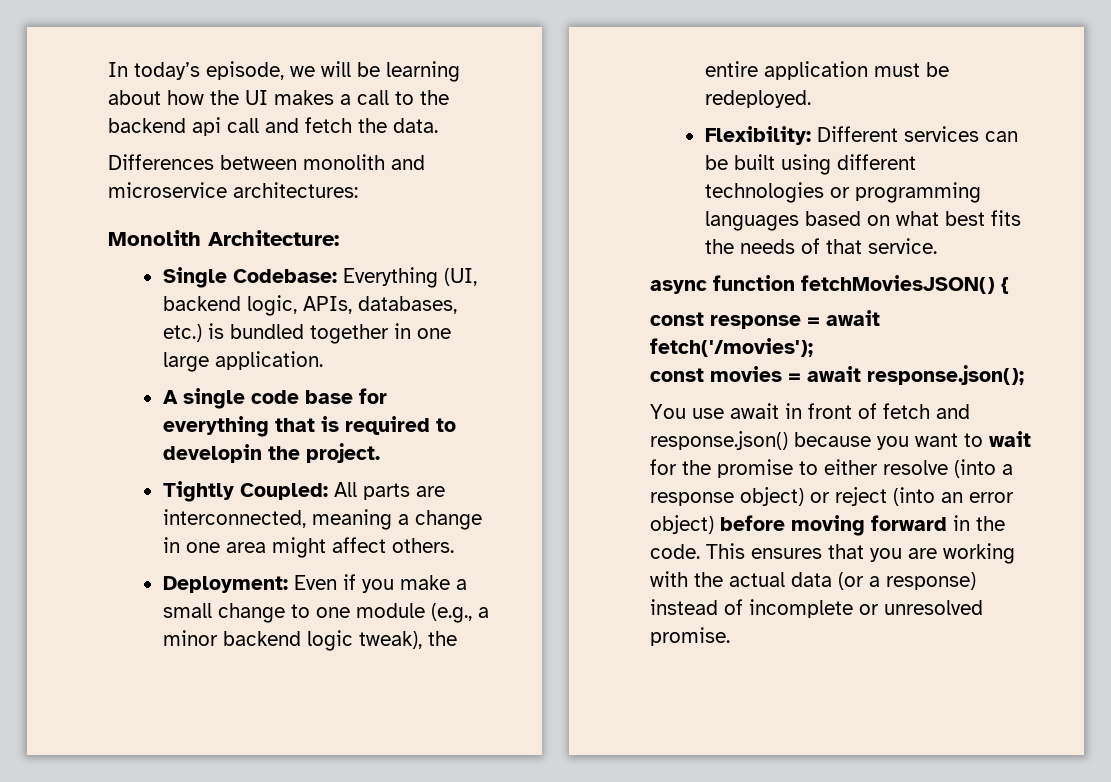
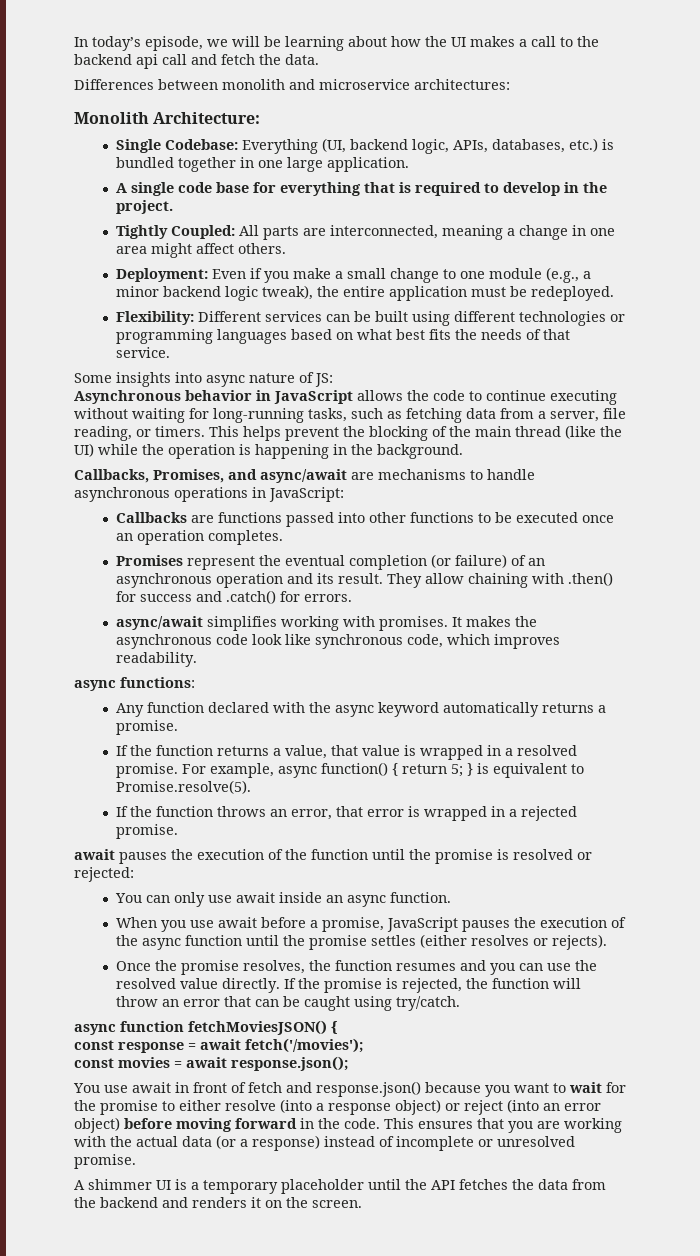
- A single code base for everything that is required to developin the project.
+ A single code base for everything that is required to develop in the project.
+ Some insights into async nature of JS:
+ Asynchronous behavior in JavaScript allows the code to continue executing without waiting for long-running tasks, such as fetching data from a server, file reading, or timers. This helps prevent the blocking of the main thread (like the UI) while the operation is happening in the background.
+ Callbacks, Promises, and async/await are mechanisms to handle asynchronous operations in JavaScript:
+ Callbacks are functions passed into other functions to be executed once an operation completes.
+ Promises represent the eventual completion (or failure) of an asynchronous operation and its result. They allow chaining with .then() for success and .catch() for errors.
+ async/await simplifies working with promises. It makes the asynchronous code look like synchronous code, which improves readability.
+ async functions:
+ Any function declared with the async keyword automatically returns a promise.
+ If the function returns a value, that value is wrapped in a resolved promise. For example, async function() { return 5; } is equivalent to Promise.resolve(5).
+ If the function throws an error, that error is wrapped in a rejected promise.
+ await pauses the execution of the function until the promise is resolved or rejected:
+ You can only use await inside an async function.
+ When you use await before a promise, JavaScript pauses the execution of the async function until the promise settles (either resolves or rejects).
+ Once the promise resolves, the function resumes and you can use the resolved value directly. If the promise is rejected, the function will throw an error that can be caught using try/catch.
+ A shimmer UI is a temporary placeholder until the API fetches the data from the backend and renders it on the screen.

